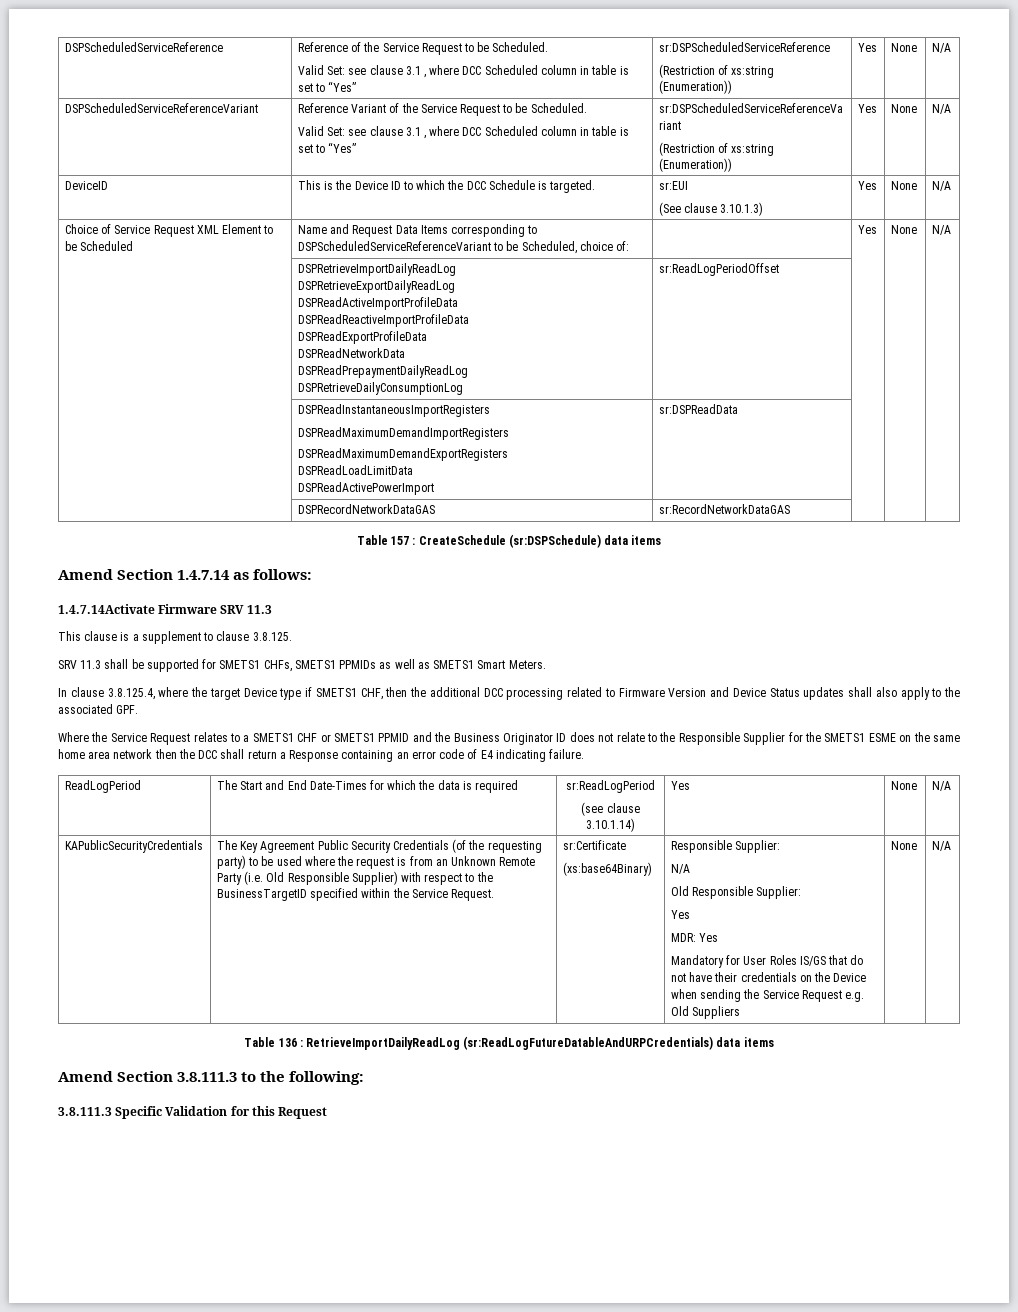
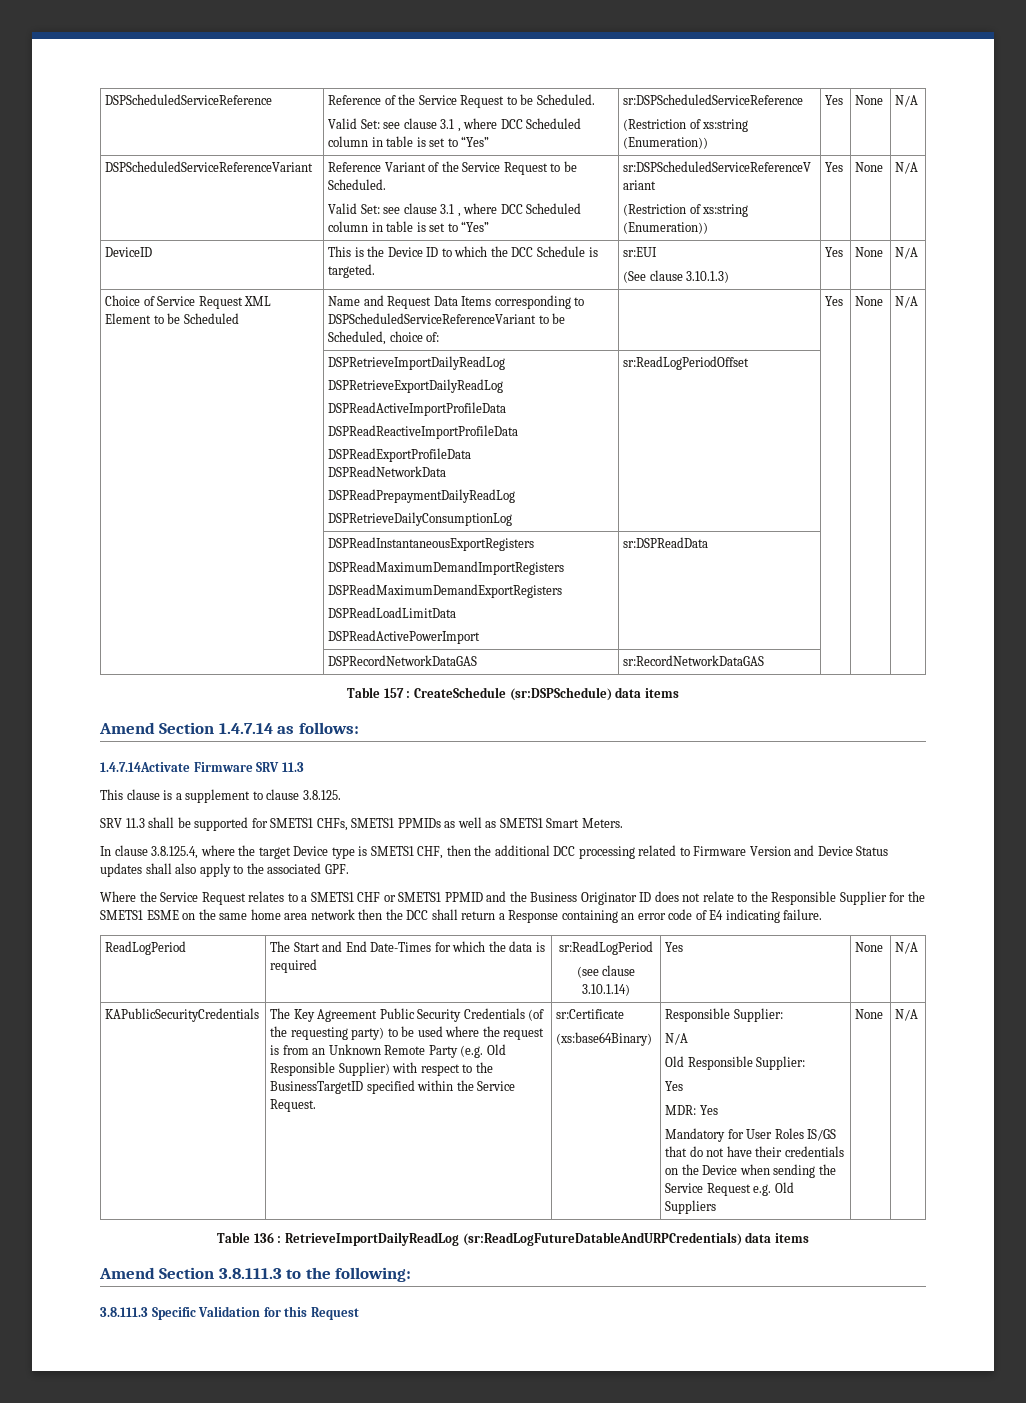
- | DSPReadInstantaneousImportRegisters
+ | DSPReadInstantaneousExportRegisters
- In clause 3.8.125.4, where the target Device type if SMETS1 CHF, then the additional DCC processing related to Firmware Version and Device Status updates shall also apply to the associated GPF.
+ In clause 3.8.125.4, where the target Device type is SMETS1 CHF, then the additional DCC processing related to Firmware Version and Device Status updates shall also apply to the associated GPF.
- The Key Agreement Public Security Credentials (of the requesting party) to be used where the request is from an Unknown Remote Party (i.e. Old Responsible Supplier) with respect to the BusinessTargetID specified within the Service Request.
+ The Key Agreement Public Security Credentials (of the requesting party) to be used where the request is from an Unknown Remote Party (e.g. Old Responsible Supplier) with respect to the BusinessTargetID specified within the Service Request.

